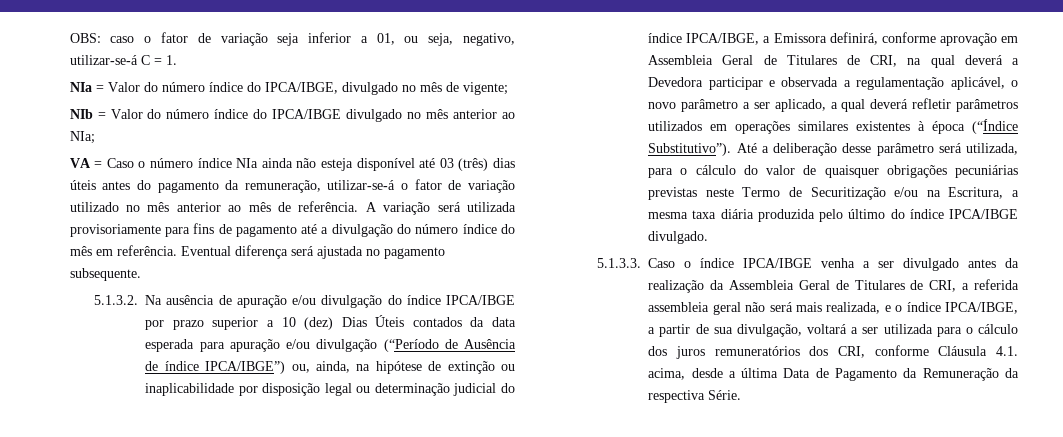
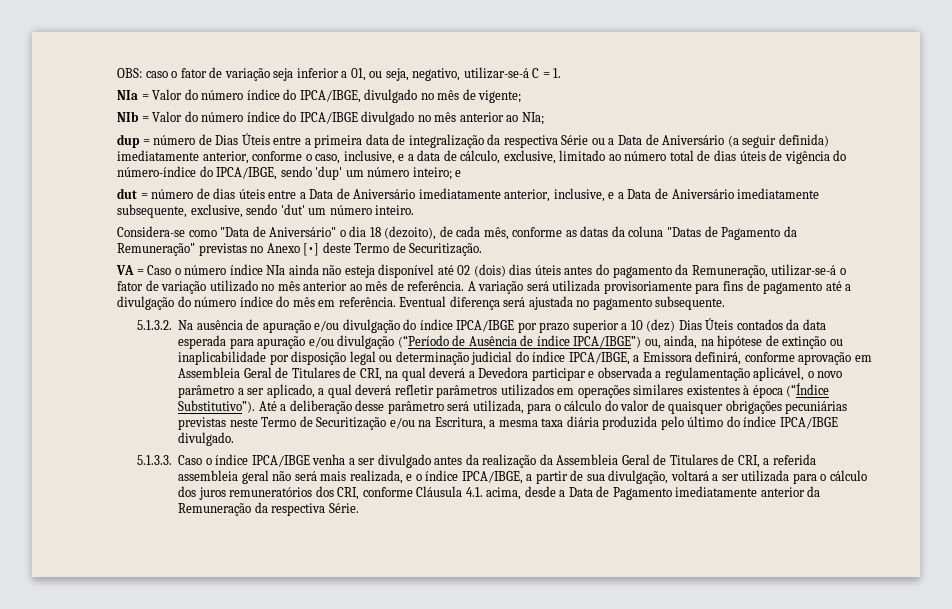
+ dup = número de Dias Úteis entre a primeira data de integralização da respectiva Série ou a Data de Aniversário (a seguir definida) imediatamente anterior, conforme o caso, inclusive, e a data de cálculo, exclusive, limitado ao número total de dias úteis de vigência do número-índice do IPCA/IBGE, sendo 'dup' um número inteiro; e
+ dut = número de dias úteis entre a Data de Aniversário imediatamente anterior, inclusive, e a Data de Aniversário imediatamente subsequente, exclusive, sendo 'dut' um número inteiro.
+ Considera-se como "Data de Aniversário" o dia 18 (dezoito), de cada mês, conforme as datas da coluna "Datas de Pagamento da Remuneração" previstas no Anexo [•] deste Termo de Securitização.
- VA = Caso o número índice NIa ainda não esteja disponível até 03 (três) dias úteis antes do pagamento da remuneração, utilizar-se-á o fator de variação utilizado no mês anterior ao mês de referência.
+ VA = Caso o número índice NIa ainda não esteja disponível até 02 (dois) dias úteis antes do pagamento da Remuneração, utilizar-se-á o fator de variação utilizado no mês anterior ao mês de referência.
- 5.1.3.3. Caso o índice IPCA/IBGE venha a ser divulgado antes da realização da Assembleia Geral de Titulares de CRI, a referida assembleia geral não será mais realizada, e o índice IPCA/IBGE, a partir de sua divulgação, voltará a ser utilizada para o cálculo dos juros remuneratórios dos CRI, conforme Cláusula 4.1. acima, desde a última Data de Pagamento da Remuneração da respectiva Série.
+ 5.1.3.3. Caso o índice IPCA/IBGE venha a ser divulgado antes da realização da Assembleia Geral de Titulares de CRI, a referida assembleia geral não será mais realizada, e o índice IPCA/IBGE, a partir de sua divulgação, voltará a ser utilizada para o cálculo dos juros remuneratórios dos CRI, conforme Cláusula 4.1. acima, desde a Data de Pagamento imediatamente anterior da Remuneração da respectiva Série.

